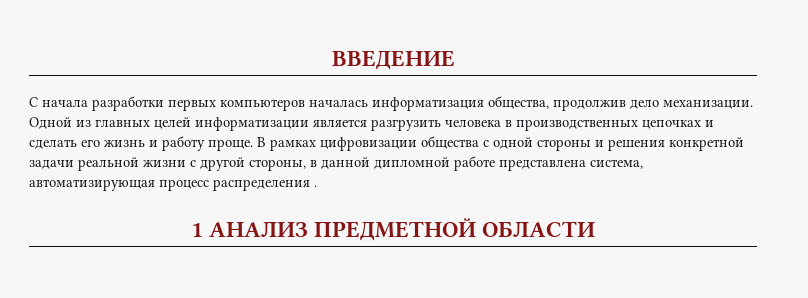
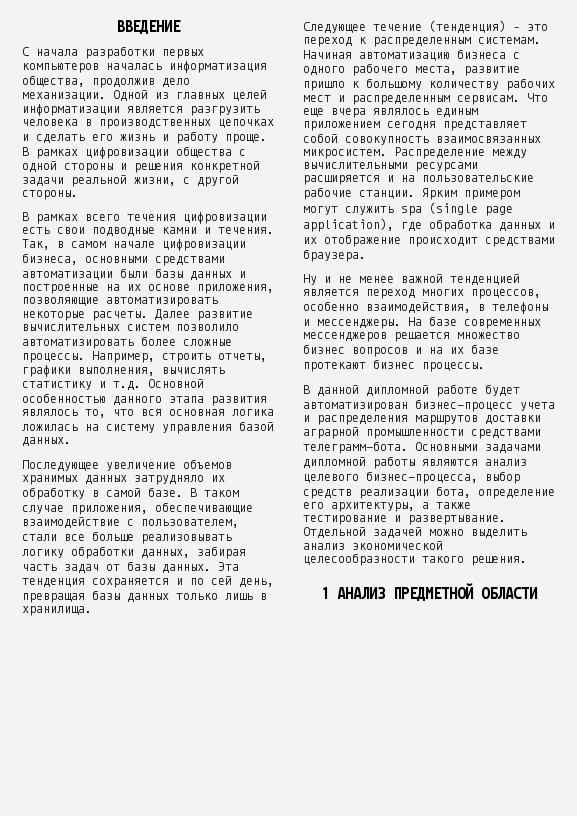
- В рамках цифровизации общества с одной стороны и решения конкретной задачи реальной жизни с другой стороны, в данной дипломной работе представлена система, автоматизирующая процесс распределения .
+ В рамках цифровизации общества с одной стороны и решения конкретной задачи реальной жизни, с другой стороны.
+ В рамках всего течения цифровизации есть свои подводные камни и течения. Так, в самом начале цифровизации бизнеса, основными средствами автоматизации были базы данных и построенные на их основе приложения, позволяющие автоматизировать некоторые расчеты. Далее развитие вычислительных систем позволило автоматизировать более сложные процессы. Например, строить отчеты, графики выполнения, вычислять статистику и т.д. Основной особенностью данного этапа развития являлось то, что вся основная логика ложилась на систему управления базой данных.
+ Последующее увеличение объемов хранимых данных затрудняло их обработку в самой базе. В таком случае приложения, обеспечивающие взаимодействие с пользователем, стали все больше реализовывать логику обработки данных, забирая часть задач от базы данных. Эта тенденция сохраняется и по сей день, превращая базы данных только лишь в хранилища.
+ Следующее течение (тенденция) – это переход к распределенным системам. Начиная автоматизацию бизнеса с одного рабочего места, развитие пришло к большому количеству рабочих мест и распределенным сервисам. Что еще вчера являлось единым приложением сегодня представляет собой совокупность взаимосвязанных микросистем. Распределение между вычислительными ресурсами расширяется и на пользовательские рабочие станции. Ярким примером могут служить spa (single page application), где обработка данных и их отображение происходит средствами браузера.
+ Ну и не менее важной тенденцией является переход многих процессов, особенно взаимодействия, в телефоны и мессенджеры. На базе современных мессенджеров решается множество бизнес вопросов и на их базе протекают бизнес процессы.
+ В данной дипломной работе будет автоматизирован бизнес-процесс учета и распределения маршрутов доставки аграрной промышленности средствами телеграмм-бота. Основными задачами дипломной работы являются анализ целевого бизнес-процесса, выбор средств реализации бота, определение его архитектуры, а также тестирование и развертывание. Отдельной задачей можно выделить анализ экономической целесообразности такого решения.

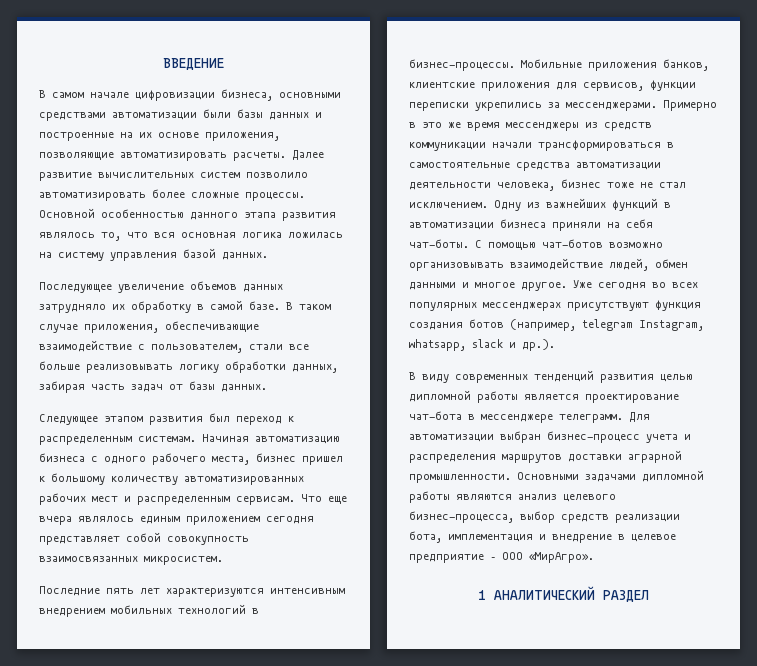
- С начала разработки первых компьютеров началась информатизация общества, продолжив дело механизации. Одной из главных целей информатизации является разгрузить человека в производственных цепочках и сделать его жизнь и работу проще. В рамках цифровизации общества с одной стороны и решения конкретной задачи реальной жизни, с другой стороны.
- В рамках всего течения цифровизации есть свои подводные камни и течения. Так, в самом начале цифровизации бизнеса, основными средствами автоматизации были базы данных и построенные на их основе приложения, позволяющие автоматизировать некоторые расчеты.
+ В самом начале цифровизации бизнеса, основными средствами автоматизации были базы данных и построенные на их основе приложения, позволяющие автоматизировать расчеты.
- Например, строить отчеты, графики выполнения, вычислять статистику и т.д. Основной особенностью данного этапа развития являлось то, что вся основная логика ложилась на систему управления базой данных.
+ Основной особенностью данного этапа развития являлось то, что вся основная логика ложилась на систему управления базой данных.
- Последующее увеличение объемов хранимых данных затрудняло их обработку в самой базе.
+ Последующее увеличение объемов данных затрудняло их обработку в самой базе.
- В таком случае приложения, обеспечивающие взаимодействие с пользователем, стали все больше реализовывать логику обработки данных, забирая часть задач от базы данных. Эта тенденция сохраняется и по сей день, превращая базы данных только лишь в хранилища.
- Следующее течение (тенденция) – это переход к распределенным системам.
+ В таком случае приложения, обеспечивающие взаимодействие с пользователем, стали все больше реализовывать логику обработки данных, забирая часть задач от базы данных.
+ Следующее этапом развития был переход к распределенным системам.
- Начиная автоматизацию бизнеса с одного рабочего места, развитие пришло к большому количеству рабочих мест и распределенным сервисам.
+ Начиная автоматизацию бизнеса с одного рабочего места, бизнес пришел к большому количеству автоматизированных рабочих мест и распределенным сервисам.
- Что еще вчера являлось единым приложением сегодня представляет собой совокупность взаимосвязанных микросистем. Распределение между вычислительными ресурсами расширяется и на пользовательские рабочие станции. Ярким примером могут служить spa (single page application), где обработка данных и их отображение происходит средствами браузера.
- Ну и не менее важной тенденцией является переход многих процессов, особенно взаимодействия, в телефоны и мессенджеры. На базе современных мессенджеров решается множество бизнес вопросов и на их базе протекают бизнес процессы.
- В данной дипломной работе будет автоматизирован бизнес-процесс учета и распределения маршрутов доставки аграрной промышленности средствами телеграмм-бота.
+ Что еще вчера являлось единым приложением сегодня представляет собой совокупность взаимосвязанных микросистем.
+ Последние пять лет характеризуются интенсивным внедрением мобильных технологий в бизнес-процессы. Мобильные приложения банков, клиентские приложения для сервисов, функции переписки укрепились за мессенджерами. Примерно в это же время мессенджеры из средств коммуникации начали трансформироваться в самостоятельные средства автоматизации деятельности человека, бизнес тоже не стал исключением. Одну из важнейших функций в автоматизации бизнеса приняли на себя чат-боты. С помощью чат-ботов возможно организовывать взаимодействие людей, обмен данными и многое другое. Уже сегодня во всех популярных мессенджерах присутствуют функция создания ботов (например, telegram Instagram, whatsapp, slack и др.).
+ В виду современных тенденций развития целью дипломной работы является проектирование чат-бота в мессенджере телеграмм. Для автоматизации выбран бизнес-процесс учета и распределения маршрутов доставки аграрной промышленности.
- Основными задачами дипломной работы являются анализ целевого бизнес-процесса, выбор средств реализации бота, определение его архитектуры, а также тестирование и развертывание. Отдельной задачей можно выделить анализ экономической целесообразности такого решения.
- 1 АНАЛИЗ ПРЕДМЕТНОЙ ОБЛАСТИ
+ Основными задачами дипломной работы являются анализ целевого бизнес-процесса, выбор средств реализации бота, имплементация и внедрение в целевое предприятие – ООО «МирАгро».
+ 1 АНАЛИТИЧЕСКИЙ РАЗДЕЛ

